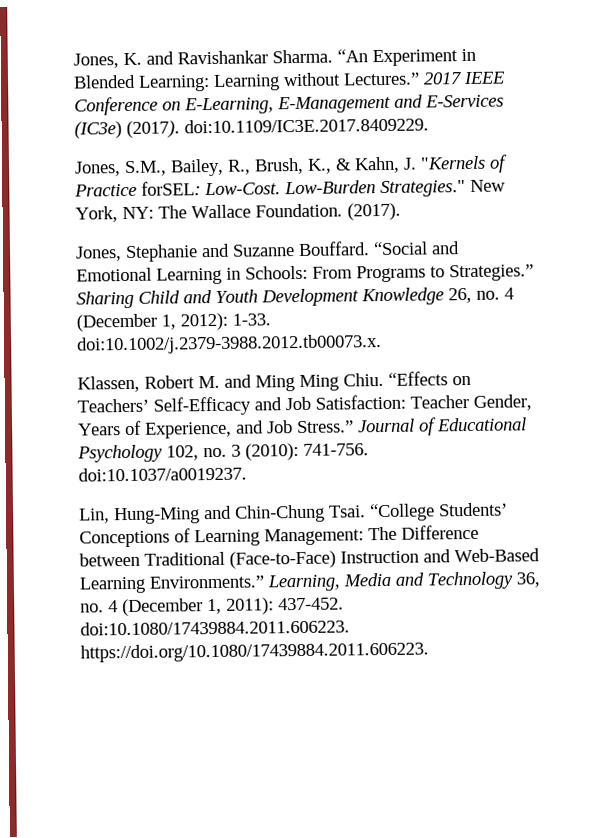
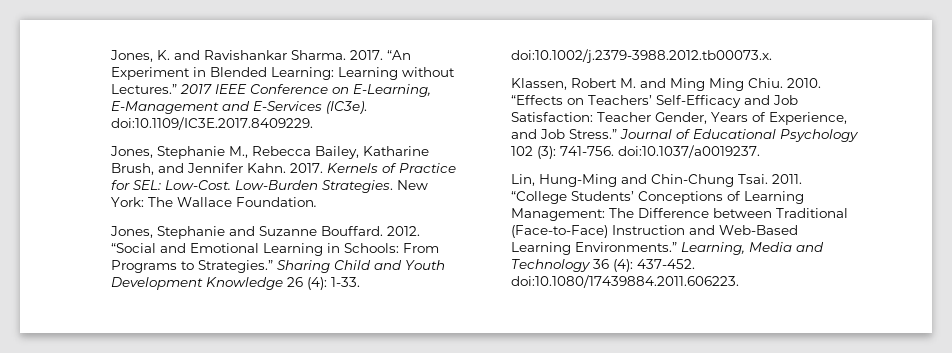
- Jones, K. and Ravishankar Sharma.
+ Jones, K. and Ravishankar Sharma. 2017.
- 2017 IEEE Conference on E-Learning, E-Management and E-Services (IC3e) (2017). doi:10.1109/IC3E.2017.8409229.
+ 2017 IEEE Conference on E-Learning, E-Management and E-Services (IC3e). doi:10.1109/IC3E.2017.8409229.
- Jones, S.M., Bailey, R., Brush, K., & Kahn, J. "Kernels of Practice forSEL: Low-Cost. Low-Burden Strategies." New York, NY: The Wallace Foundation. (2017).
+ Jones, Stephanie M., Rebecca Bailey, Katharine Brush, and Jennifer Kahn. 2017. Kernels of Practice for SEL: Low-Cost. Low-Burden Strategies. New York: The Wallace Foundation.
+ 2012.
- Sharing Child and Youth Development Knowledge 26, no. 4 (December 1, 2012): 1-33. doi:10.1002/j.2379-3988.2012.tb00073.x.
+ Sharing Child and Youth Development Knowledge 26 (4): 1-33. doi:10.1002/j.2379-3988.2012.tb00073.x.
+ 2010.
- Journal of Educational Psychology 102, no. 3 (2010): 741-756. doi:10.1037/a0019237.
+ Journal of Educational Psychology 102 (3): 741-756. doi:10.1037/a0019237.
+ 2011.
- Learning, Media and Technology 36, no. 4 (December 1, 2011): 437-452. doi:10.1080/17439884.2011.606223. https://doi.org/10.1080/17439884.2011.606223.
+ Learning, Media and Technology 36 (4): 437-452. doi:10.1080/17439884.2011.606223.

